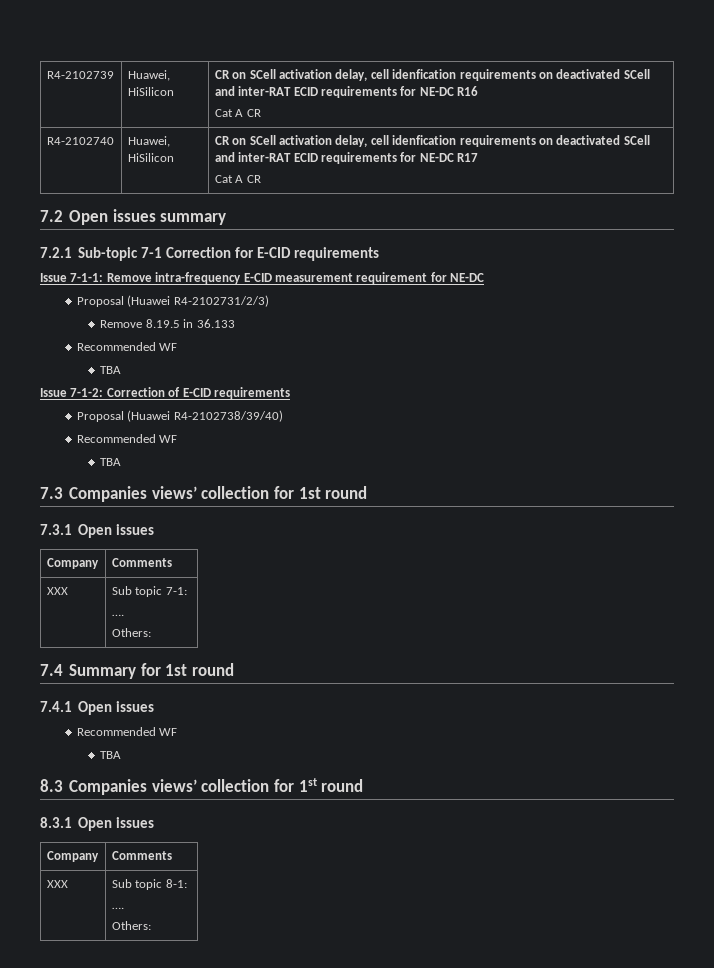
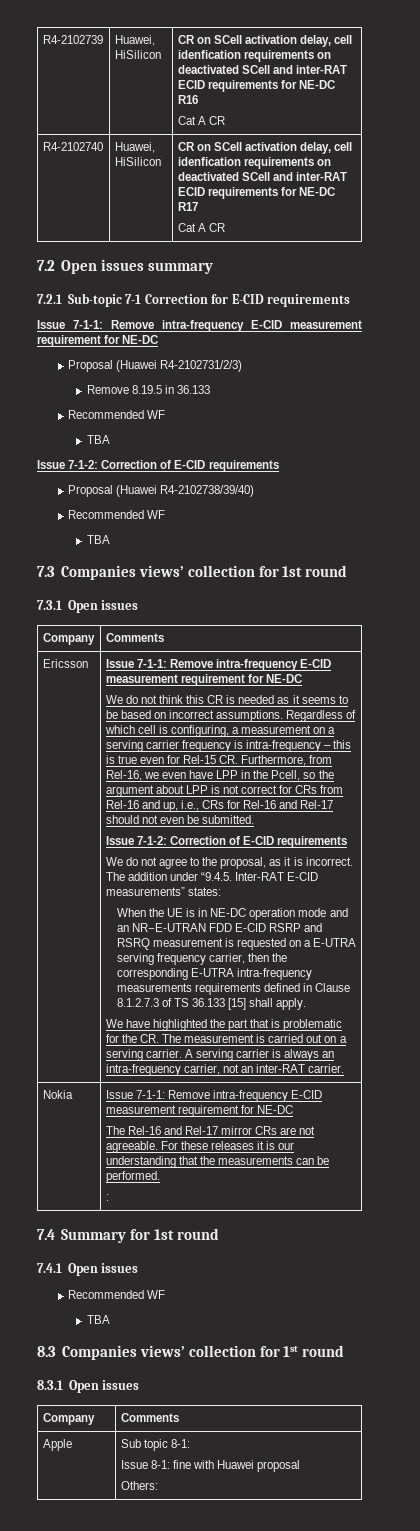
- XXX | Sub topic 7-1:
- ….
- Others:
+ Ericsson | Issue 7-1-1: Remove intra-frequency E-CID measurement requirement for NE-DC
+ We do not think this CR is needed as it seems to be based on incorrect assumptions. Regardless of which cell is configuring, a measurement on a serving carrier frequency is intra-frequency – this is true even for Rel-15 CR. Furthermore, from Rel-16, we even have LPP in the Pcell, so the argument about LPP is not correct for CRs from Rel-16 and up, i.e., CRs for Rel-16 and Rel-17 should not even be submitted.
+ Issue 7-1-2: Correction of E-CID requirements
+ We do not agree to the proposal, as it is incorrect. The addition under “9.4.5. Inter-RAT E-CID measurements” states:
+ When the UE is in NE-DC operation mode and an NR−E-UTRAN FDD E-CID RSRP and RSRQ measurement is requested on a E-UTRA serving frequency carrier, then the corresponding E-UTRA intra-frequency measurements requirements defined in Clause 8.1.2.7.3 of TS 36.133 [15] shall apply.
+ We have highlighted the part that is problematic for the CR. The measurement is carried out on a serving carrier. A serving carrier is always an intra-frequency carrier, not an inter-RAT carrier.
+ Nokia | Issue 7-1-1: Remove intra-frequency E-CID measurement requirement for NE-DC
+ The Rel-16 and Rel-17 mirror CRs are not agreeable. For these releases it is our understanding that the measurements can be performed.
+ :
- XXX | Sub topic 8-1:
- ….
+ Apple | Sub topic 8-1:
+ Issue 8-1: fine with Huawei proposal

